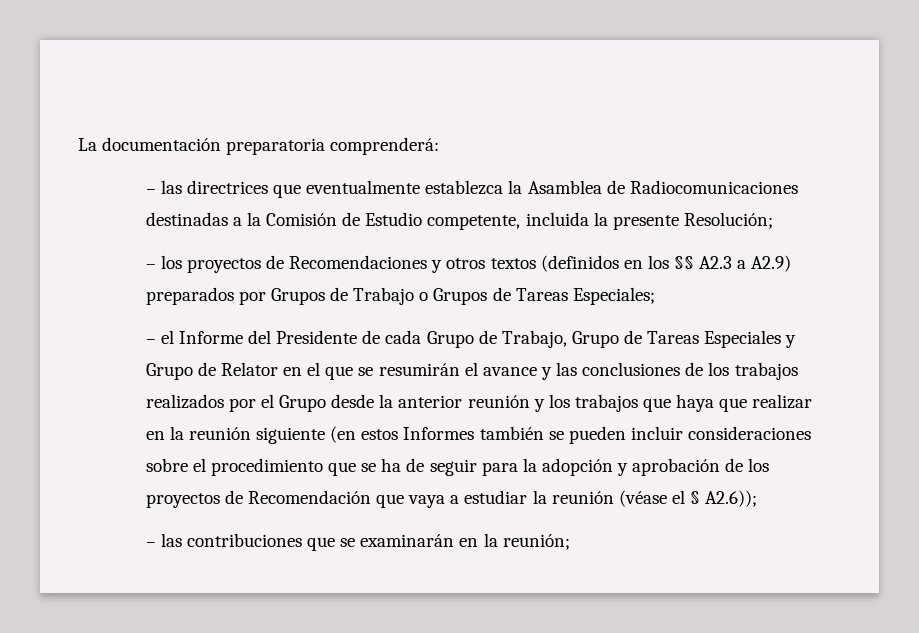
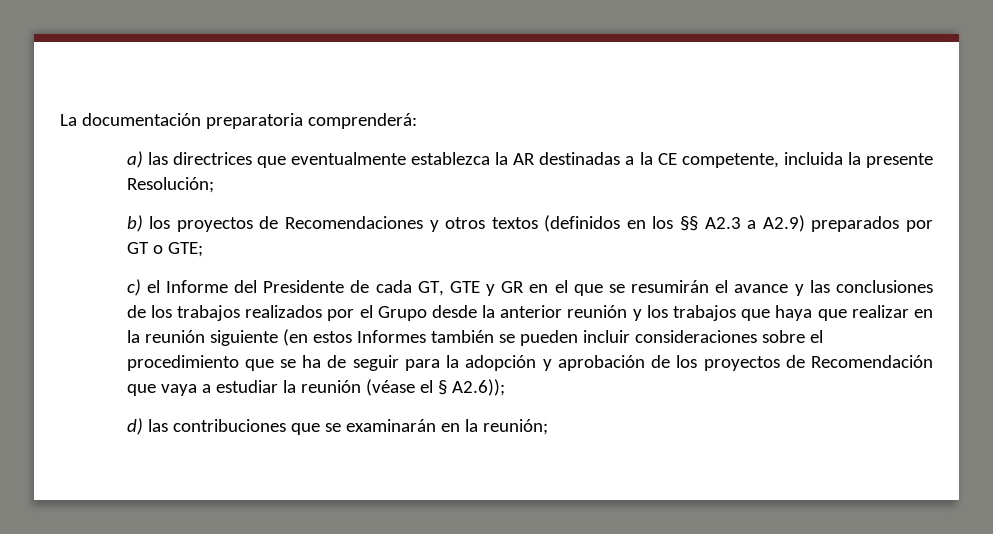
- – las directrices que eventualmente establezca la Asamblea de Radiocomunicaciones destinadas a la Comisión de Estudio competente, incluida la presente Resolución;
+ a) las directrices que eventualmente establezca la AR destinadas a la CE competente, incluida la presente Resolución;
- – los proyectos de Recomendaciones y otros textos (definidos en los §§ A2.3 a A2.9) preparados por Grupos de Trabajo o Grupos de Tareas Especiales;
- – el Informe del Presidente de cada Grupo de Trabajo, Grupo de Tareas Especiales y Grupo de Relator en el que se resumirán el avance y las conclusiones de los trabajos realizados por el Grupo desde la anterior reunión y los trabajos que haya que realizar en la reunión siguiente (en estos Informes también se pueden incluir consideraciones sobre el procedimiento que se ha de seguir para la adopción y aprobación de los proyectos de Recomendación que vaya a estudiar la reunión (véase el § A2.6));
+ b) los proyectos de Recomendaciones y otros textos (definidos en los §§ A2.3 a A2.9) preparados por GT o GTE;
+ c) el Informe del Presidente de cada GT, GTE y GR en el que se resumirán el avance y las conclusiones de los trabajos realizados por el Grupo desde la anterior reunión y los trabajos que haya que realizar en la reunión siguiente (en estos Informes también se pueden incluir consideraciones sobre el procedimiento que se ha de seguir para la adopción y aprobación de los proyectos de Recomendación que vaya a estudiar la reunión (véase el § A2.6));
- – las contribuciones que se examinarán en la reunión;
+ d) las contribuciones que se examinarán en la reunión;

